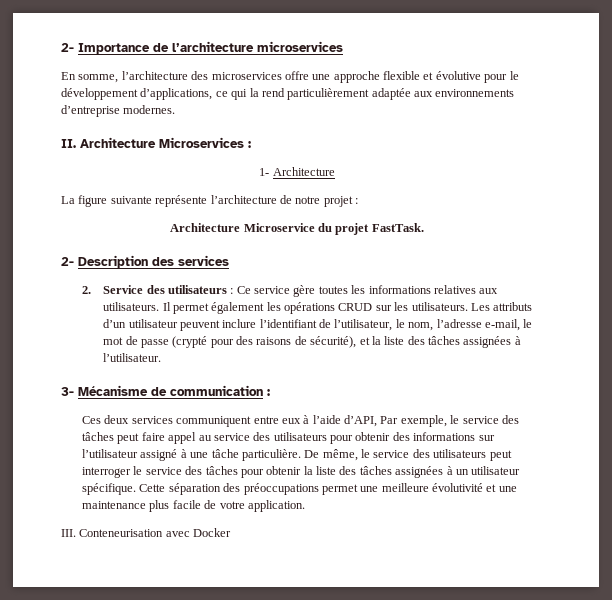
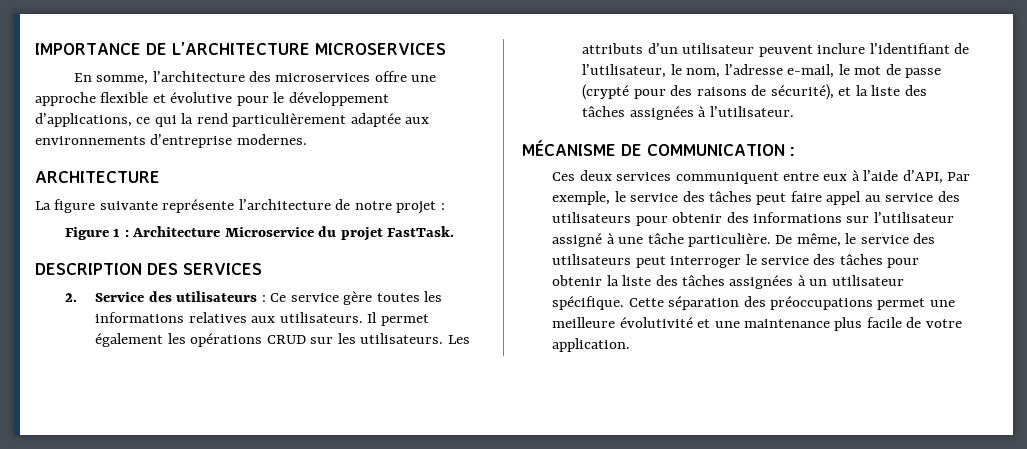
- 2- Importance de l’architecture microservices
+ IMPORTANCE DE L’ARCHITECTURE MICROSERVICES
- II. Architecture Microservices :
- 1- Architecture
+ ARCHITECTURE
- Architecture Microservice du projet FastTask.
+ Figure 1 : Architecture Microservice du projet FastTask.
- 2- Description des services
+ DESCRIPTION DES SERVICES
- 3- Mécanisme de communication :
+ MÉCANISME DE COMMUNICATION :
- III. Conteneurisation avec Docker

